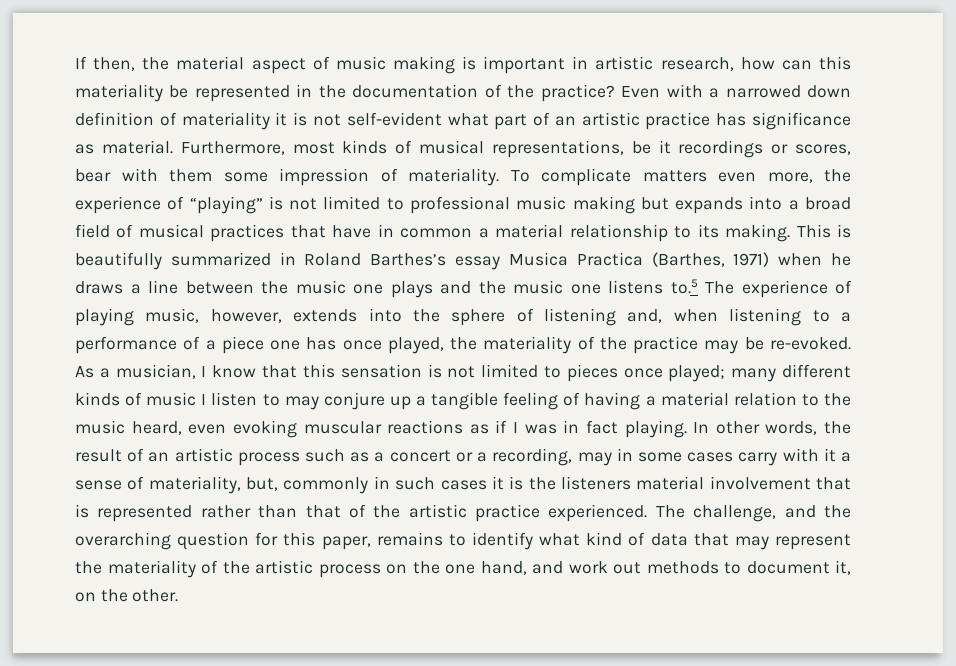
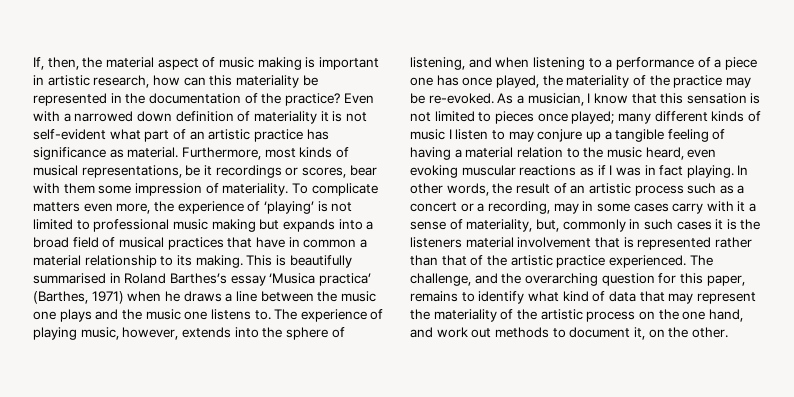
- If then, the material aspect of music making is important in artistic research, how can this materiality be represented in the documentation of the practice?
+ If, then, the material aspect of music making is important in artistic research, how can this materiality be represented in the documentation of the practice?
- To complicate matters even more, the experience of “playing” is not limited to professional music making but expands into a broad field of musical practices that have in common a material relationship to its making.
+ To complicate matters even more, the experience of ‘playing’ is not limited to professional music making but expands into a broad field of musical practices that have in common a material relationship to its making.
- This is beautifully summarized in Roland Barthes’s essay Musica Practica (Barthes, 1971) when he draws a line between the music one plays and the music one listens to.5 The experience of playing music, however, extends into the sphere of listening and, when listening to a performance of a piece one has once played, the materiality of the practice may be re-evoked.
+ This is beautifully summarised in Roland Barthes’s essay ‘Musica practica’ (Barthes, 1971) when he draws a line between the music one plays and the music one listens to. The experience of playing music, however, extends into the sphere of listening, and when listening to a performance of a piece one has once played, the materiality of the practice may be re-evoked.

